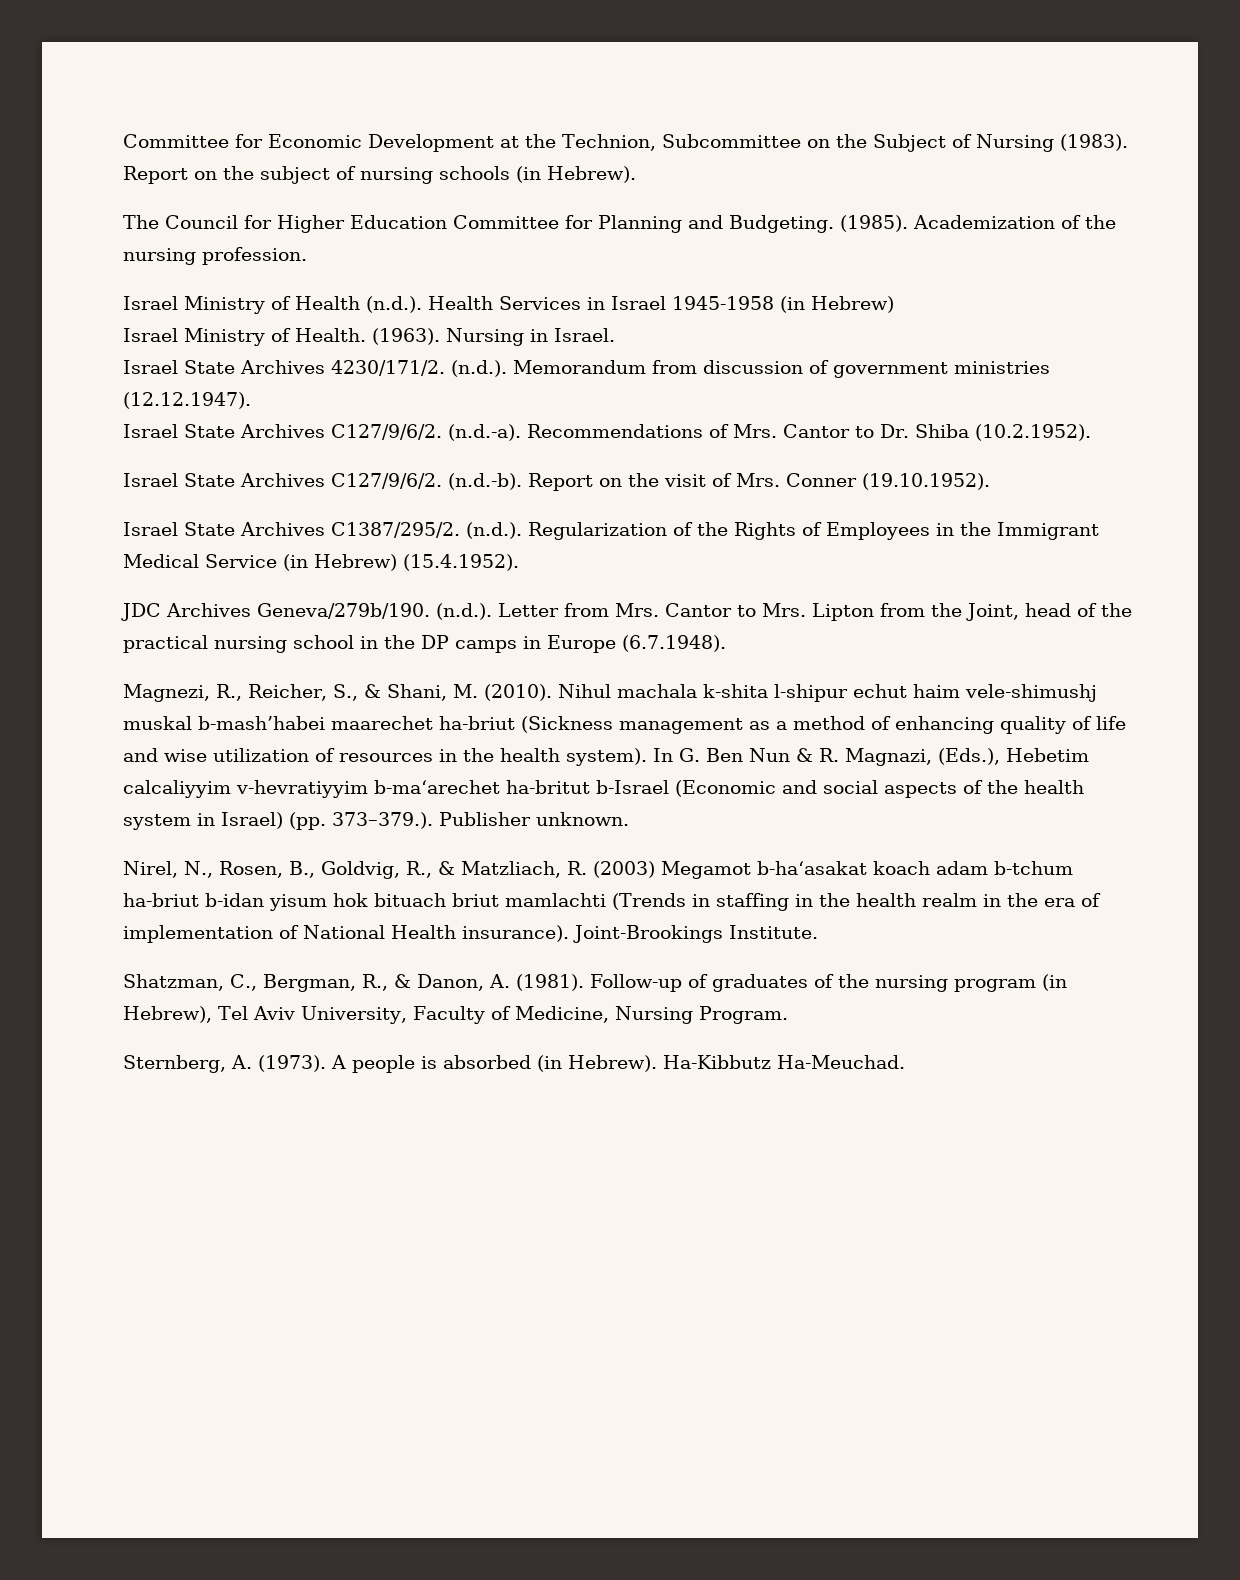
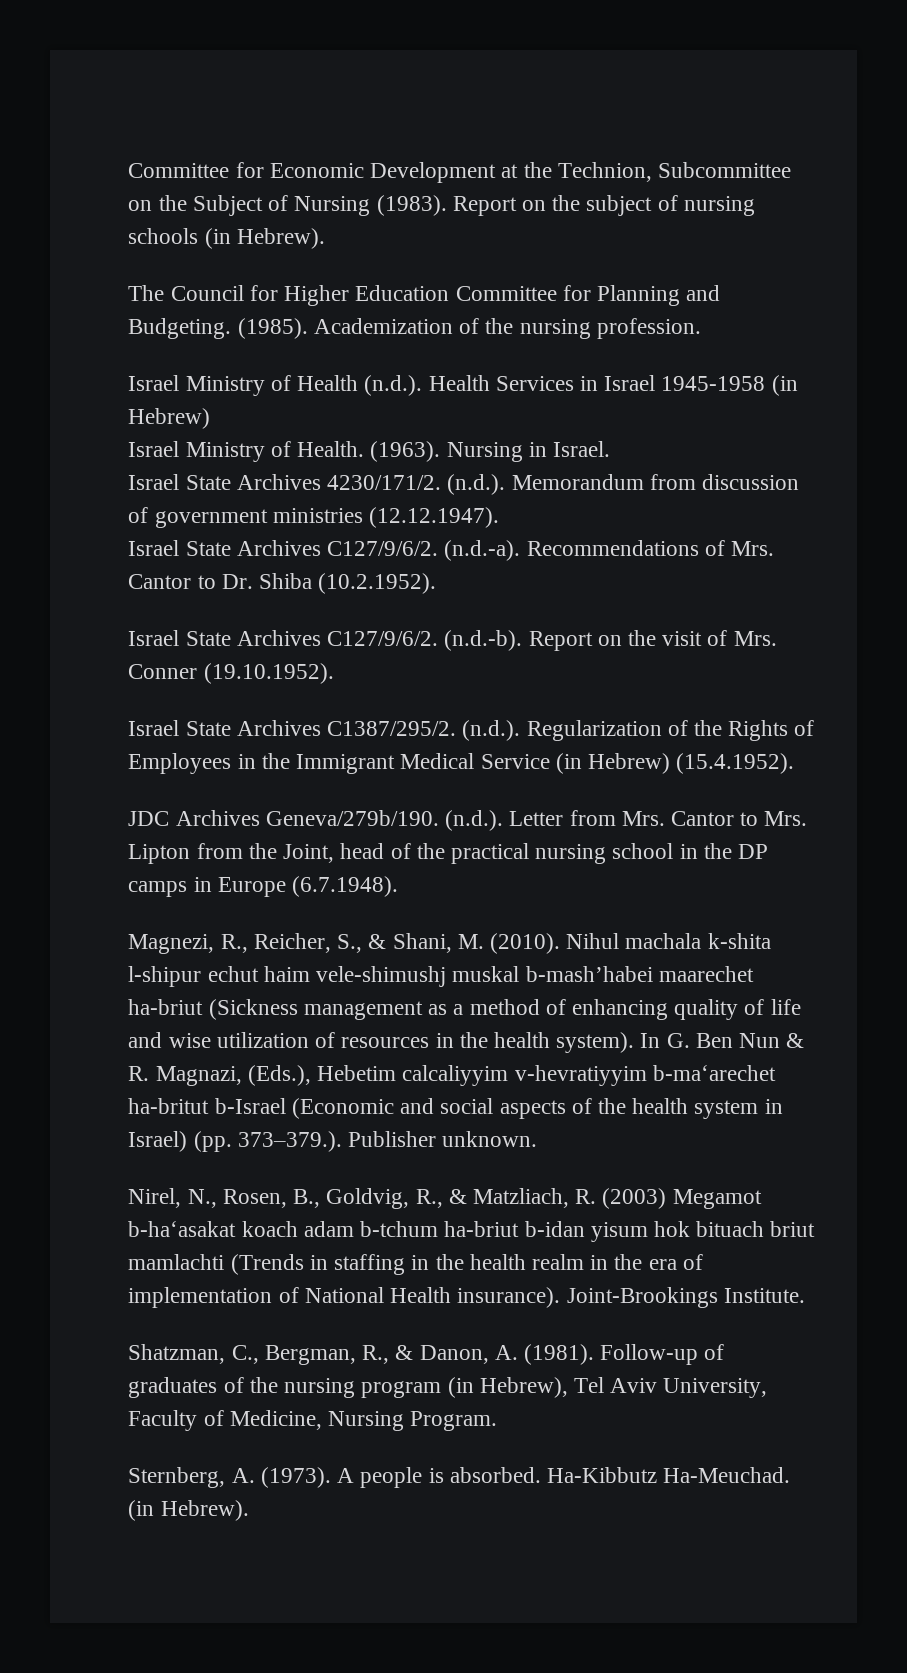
- A people is absorbed (in Hebrew). Ha-Kibbutz Ha-Meuchad.
+ A people is absorbed. Ha-Kibbutz Ha-Meuchad. (in Hebrew).

